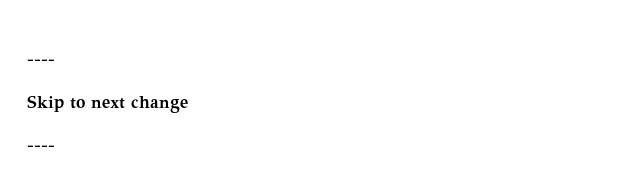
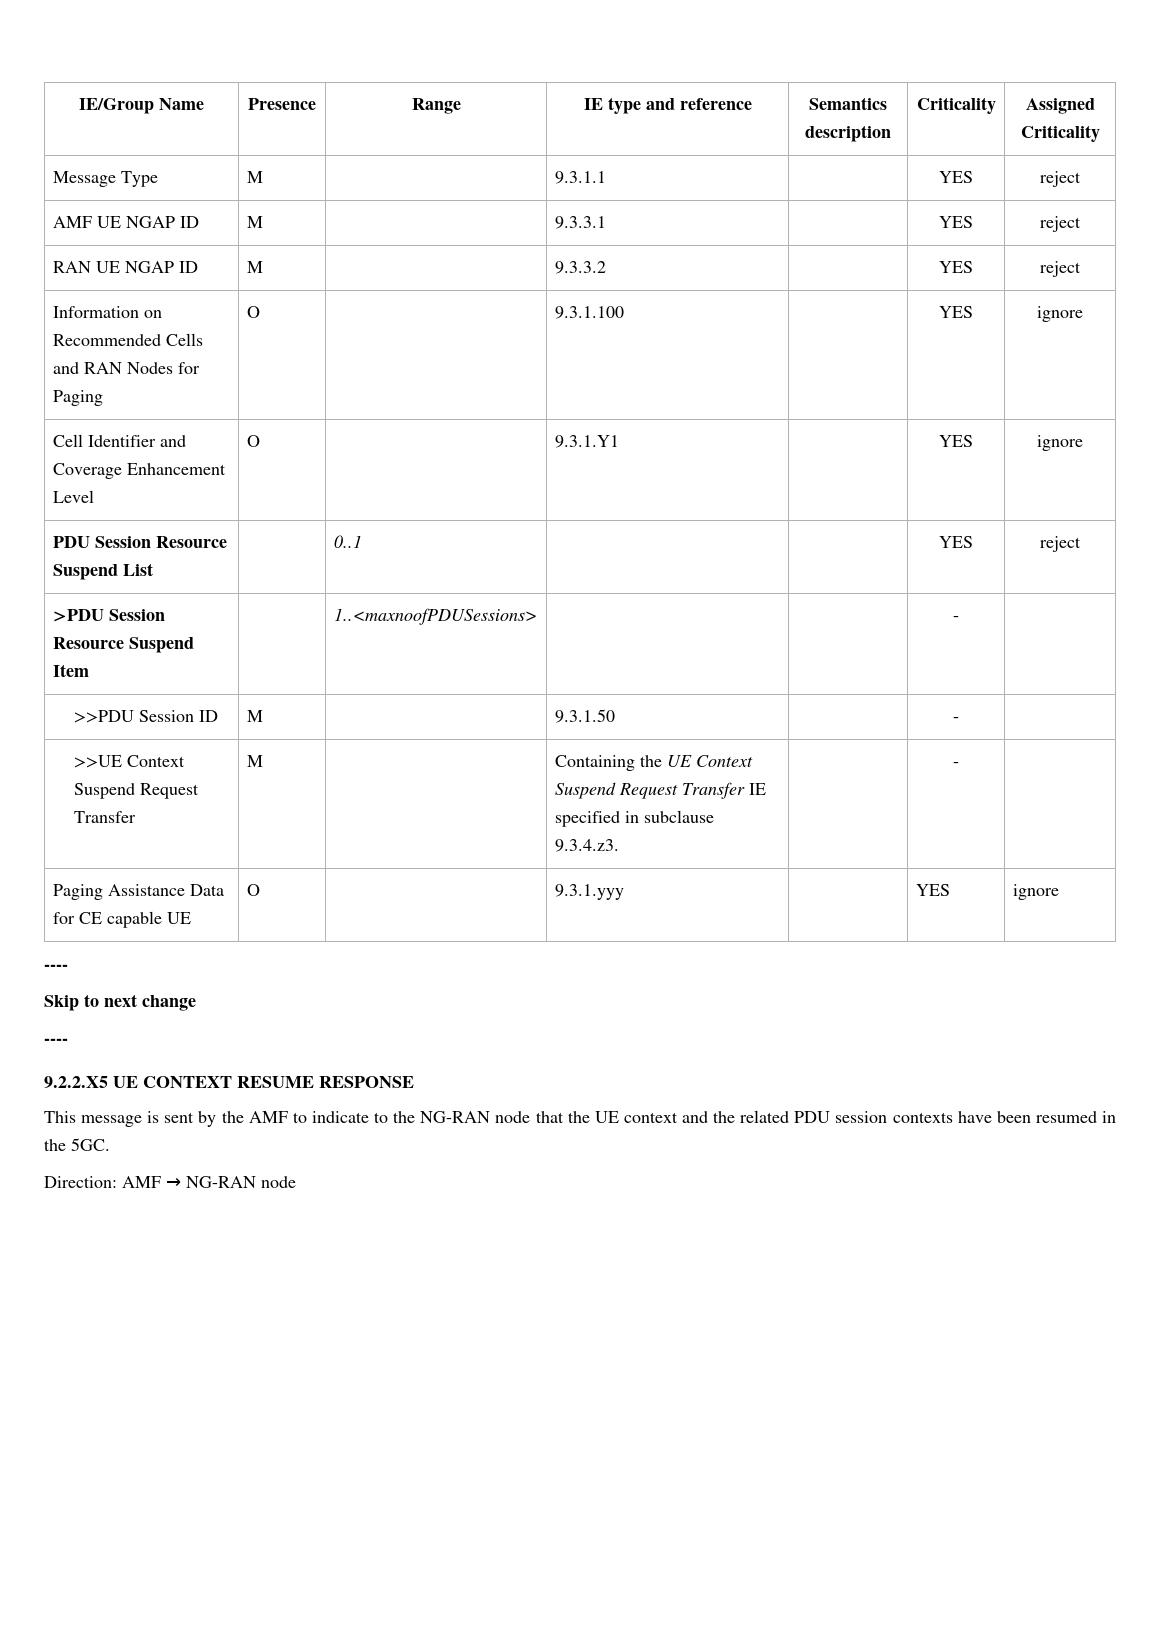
+ IE/Group Name | Presence | Range | IE type and reference | Semantics description | Criticality | Assigned Criticality
+ Message Type | M | | 9.3.1.1 | | YES | reject
+ AMF UE NGAP ID | M | | 9.3.3.1 | | YES | reject
+ RAN UE NGAP ID | M | | 9.3.3.2 | | YES | reject
+ Information on Recommended Cells and RAN Nodes for Paging | O | | 9.3.1.100 | | YES | ignore
+ Cell Identifier and Coverage Enhancement Level | O | | 9.3.1.Y1 | | YES | ignore
+ PDU Session Resource Suspend List | | 0..1 | | | YES | reject
+ >PDU Session Resource Suspend Item | | 1..<maxnoofPDUSessions> | | | - |
+ >>PDU Session ID | M | | 9.3.1.50 | | - |
+ >>UE Context Suspend Request Transfer | M | | Containing the UE Context Suspend Request Transfer IE specified in subclause 9.3.4.z3. | | - |
+ Paging Assistance Data for CE capable UE | O | | 9.3.1.yyy | | YES | ignore
+ 9.2.2.X5 UE CONTEXT RESUME RESPONSE
+ This message is sent by the AMF to indicate to the NG-RAN node that the UE context and the related PDU session contexts have been resumed in the 5GC.
+ Direction: AMF → NG-RAN node

